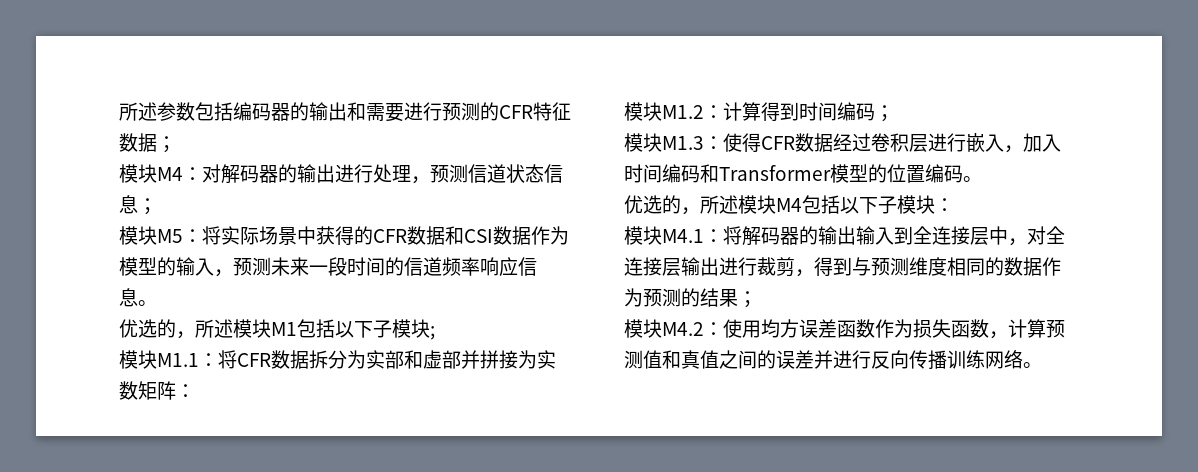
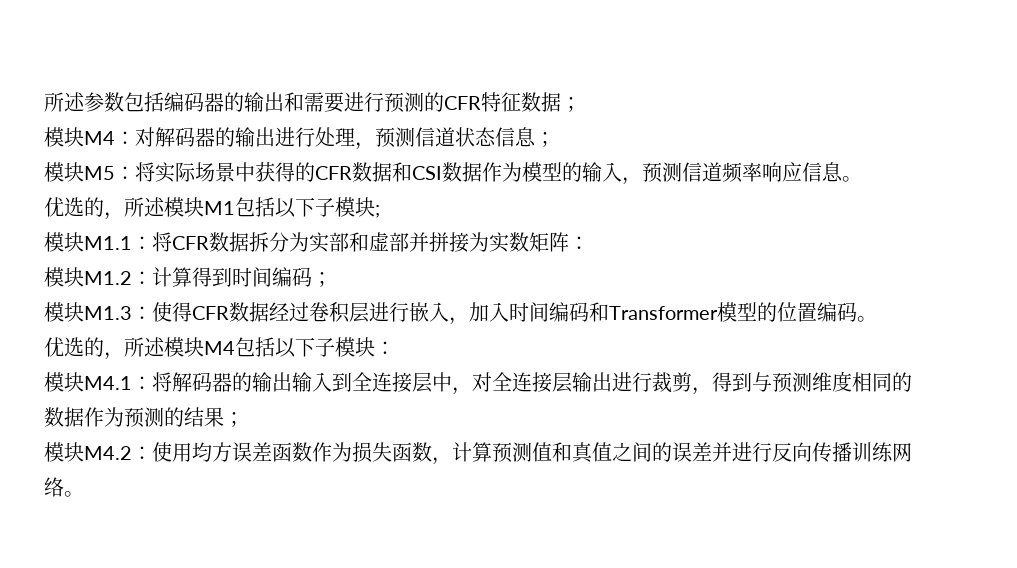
- 模块M5：将实际场景中获得的CFR数据和CSI数据作为模型的输入，预测未来一段时间的信道频率响应信息。
+ 模块M5：将实际场景中获得的CFR数据和CSI数据作为模型的输入，预测信道频率响应信息。

